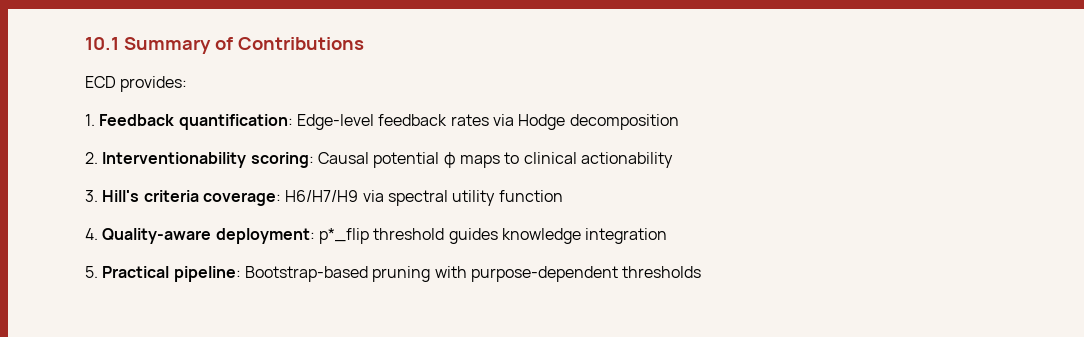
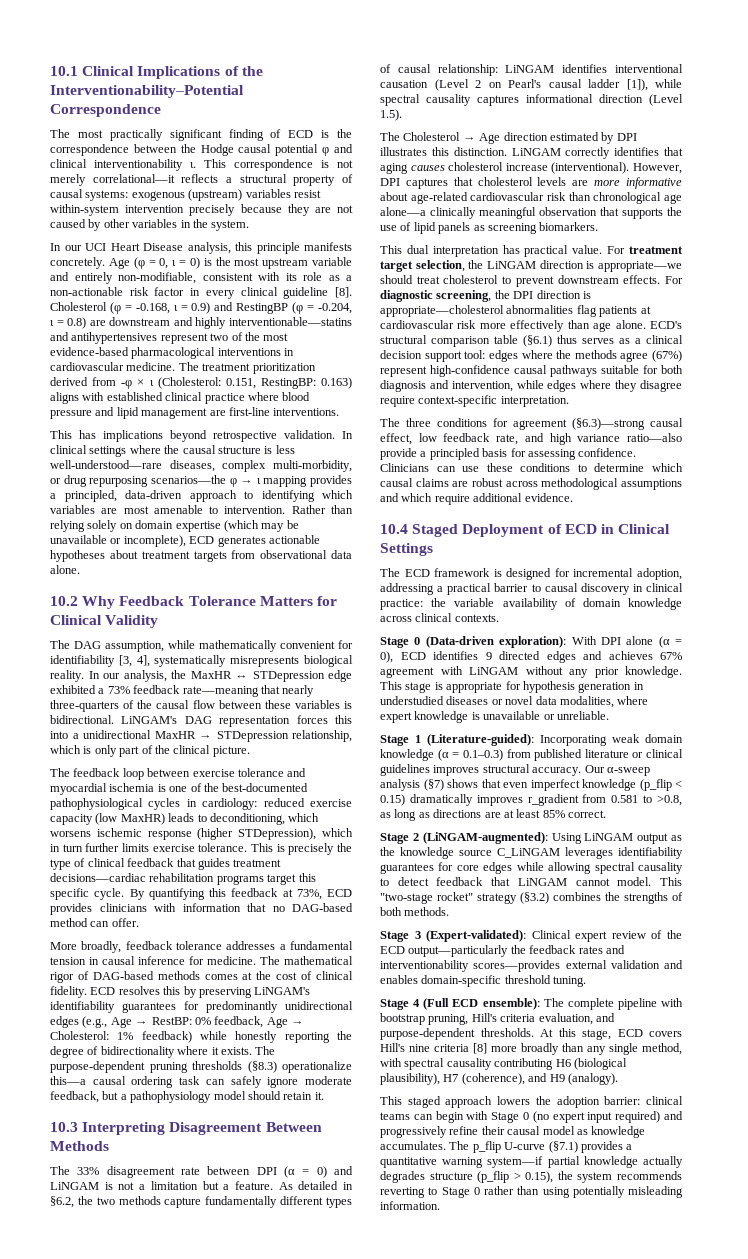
- 10.1 Summary of Contributions
- ECD provides:
- 1. Feedback quantification: Edge-level feedback rates via Hodge decomposition
- 2. Interventionability scoring: Causal potential φ maps to clinical actionability
- 3. Hill's criteria coverage: H6/H7/H9 via spectral utility function
- 4. Quality-aware deployment: p*_flip threshold guides knowledge integration
- 5. Practical pipeline: Bootstrap-based pruning with purpose-dependent thresholds
+ 10.1 Clinical Implications of the Interventionability–Potential Correspondence
+ The most practically significant finding of ECD is the correspondence between the Hodge causal potential φ and clinical interventionability ι. This correspondence is not merely correlational—it reflects a structural property of causal systems: exogenous (upstream) variables resist within-system intervention precisely because they are not caused by other variables in the system.
+ In our UCI Heart Disease analysis, this principle manifests concretely. Age (φ = 0, ι = 0) is the most upstream variable and entirely non-modifiable, consistent with its role as a non-actionable risk factor in every clinical guideline [8]. Cholesterol (φ = -0.168, ι = 0.9) and RestingBP (φ = -0.204, ι = 0.8) are downstream and highly interventionable—statins and antihypertensives represent two of the most evidence-based pharmacological interventions in cardiovascular medicine. The treatment prioritization derived from -φ × ι (Cholesterol: 0.151, RestingBP: 0.163) aligns with established clinical practice where blood pressure and lipid management are first-line interventions.
+ This has implications beyond retrospective validation. In clinical settings where the causal structure is less well-understood—rare diseases, complex multi-morbidity, or drug repurposing scenarios—the φ → ι mapping provides a principled, data-driven approach to identifying which variables are most amenable to intervention. Rather than relying solely on domain expertise (which may be unavailable or incomplete), ECD generates actionable hypotheses about treatment targets from observational data alone.
+ 10.2 Why Feedback Tolerance Matters for Clinical Validity
+ The DAG assumption, while mathematically convenient for identifiability [3, 4], systematically misrepresents biological reality. In our analysis, the MaxHR ↔ STDepression edge exhibited a 73% feedback rate—meaning that nearly three-quarters of the causal flow between these variables is bidirectional. LiNGAM's DAG representation forces this into a unidirectional MaxHR → STDepression relationship, which is only part of the clinical picture.
+ The feedback loop between exercise tolerance and myocardial ischemia is one of the best-documented pathophysiological cycles in cardiology: reduced exercise capacity (low MaxHR) leads to deconditioning, which worsens ischemic response (higher STDepression), which in turn further limits exercise tolerance. This is precisely the type of clinical feedback that guides treatment decisions—cardiac rehabilitation programs target this specific cycle. By quantifying this feedback at 73%, ECD provides clinicians with information that no DAG-based method can offer.
+ More broadly, feedback tolerance addresses a fundamental tension in causal inference for medicine. The mathematical rigor of DAG-based methods comes at the cost of clinical fidelity. ECD resolves this by preserving LiNGAM's identifiability guarantees for predominantly unidirectional edges (e.g., Age → RestBP: 0% feedback, Age → Cholesterol: 1% feedback) while honestly reporting the degree of bidirectionality where it exists. The purpose-dependent pruning thresholds (§8.3) operationalize this—a causal ordering task can safely ignore moderate feedback, but a pathophysiology model should retain it.
+ 10.3 Interpreting Disagreement Between Methods
+ The 33% disagreement rate between DPI (α = 0) and LiNGAM is not a limitation but a feature. As detailed in §6.2, the two methods capture fundamentally different types of causal relationship: LiNGAM identifies interventional causation (Level 2 on Pearl's causal ladder [1]), while spectral causality captures informational direction (Level 1.5).
+ The Cholesterol → Age direction estimated by DPI illustrates this distinction. LiNGAM correctly identifies that aging causes cholesterol increase (interventional). However, DPI captures that cholesterol levels are more informative about age-related cardiovascular risk than chronological age alone—a clinically meaningful observation that supports the use of lipid panels as screening biomarkers.
+ This dual interpretation has practical value. For treatment target selection, the LiNGAM direction is appropriate—we should treat cholesterol to prevent downstream effects. For diagnostic screening, the DPI direction is appropriate—cholesterol abnormalities flag patients at cardiovascular risk more effectively than age alone. ECD's structural comparison table (§6.1) thus serves as a clinical decision support tool: edges where the methods agree (67%) represent high-confidence causal pathways suitable for both diagnosis and intervention, while edges where they disagree require context-specific interpretation.
+ The three conditions for agreement (§6.3)—strong causal effect, low feedback rate, and high variance ratio—also provide a principled basis for assessing confidence. Clinicians can use these conditions to determine which causal claims are robust across methodological assumptions and which require additional evidence.
+ 10.4 Staged Deployment of ECD in Clinical Settings
+ The ECD framework is designed for incremental adoption, addressing a practical barrier to causal discovery in clinical practice: the variable availability of domain knowledge across clinical contexts.
+ Stage 0 (Data-driven exploration): With DPI alone (α = 0), ECD identifies 9 directed edges and achieves 67% agreement with LiNGAM without any prior knowledge. This stage is appropriate for hypothesis generation in understudied diseases or novel data modalities, where expert knowledge is unavailable or unreliable.
+ Stage 1 (Literature-guided): Incorporating weak domain knowledge (α = 0.1–0.3) from published literature or clinical guidelines improves structural accuracy. Our α-sweep analysis (§7) shows that even imperfect knowledge (p_flip < 0.15) dramatically improves r_gradient from 0.581 to >0.8, as long as directions are at least 85% correct.
+ Stage 2 (LiNGAM-augmented): Using LiNGAM output as the knowledge source C_LiNGAM leverages identifiability guarantees for core edges while allowing spectral causality to detect feedback that LiNGAM cannot model. This "two-stage rocket" strategy (§3.2) combines the strengths of both methods.
+ Stage 3 (Expert-validated): Clinical expert review of the ECD output—particularly the feedback rates and interventionability scores—provides external validation and enables domain-specific threshold tuning.
+ Stage 4 (Full ECD ensemble): The complete pipeline with bootstrap pruning, Hill's criteria evaluation, and purpose-dependent thresholds. At this stage, ECD covers Hill's nine criteria [8] more broadly than any single method, with spectral causality contributing H6 (biological plausibility), H7 (coherence), and H9 (analogy).
+ This staged approach lowers the adoption barrier: clinical teams can begin with Stage 0 (no expert input required) and progressively refine their causal model as knowledge accumulates. The p_flip U-curve (§7.1) provides a quantitative warning system—if partial knowledge actually degrades structure (p_flip > 0.15), the system recommends reverting to Stage 0 rather than using potentially misleading information.

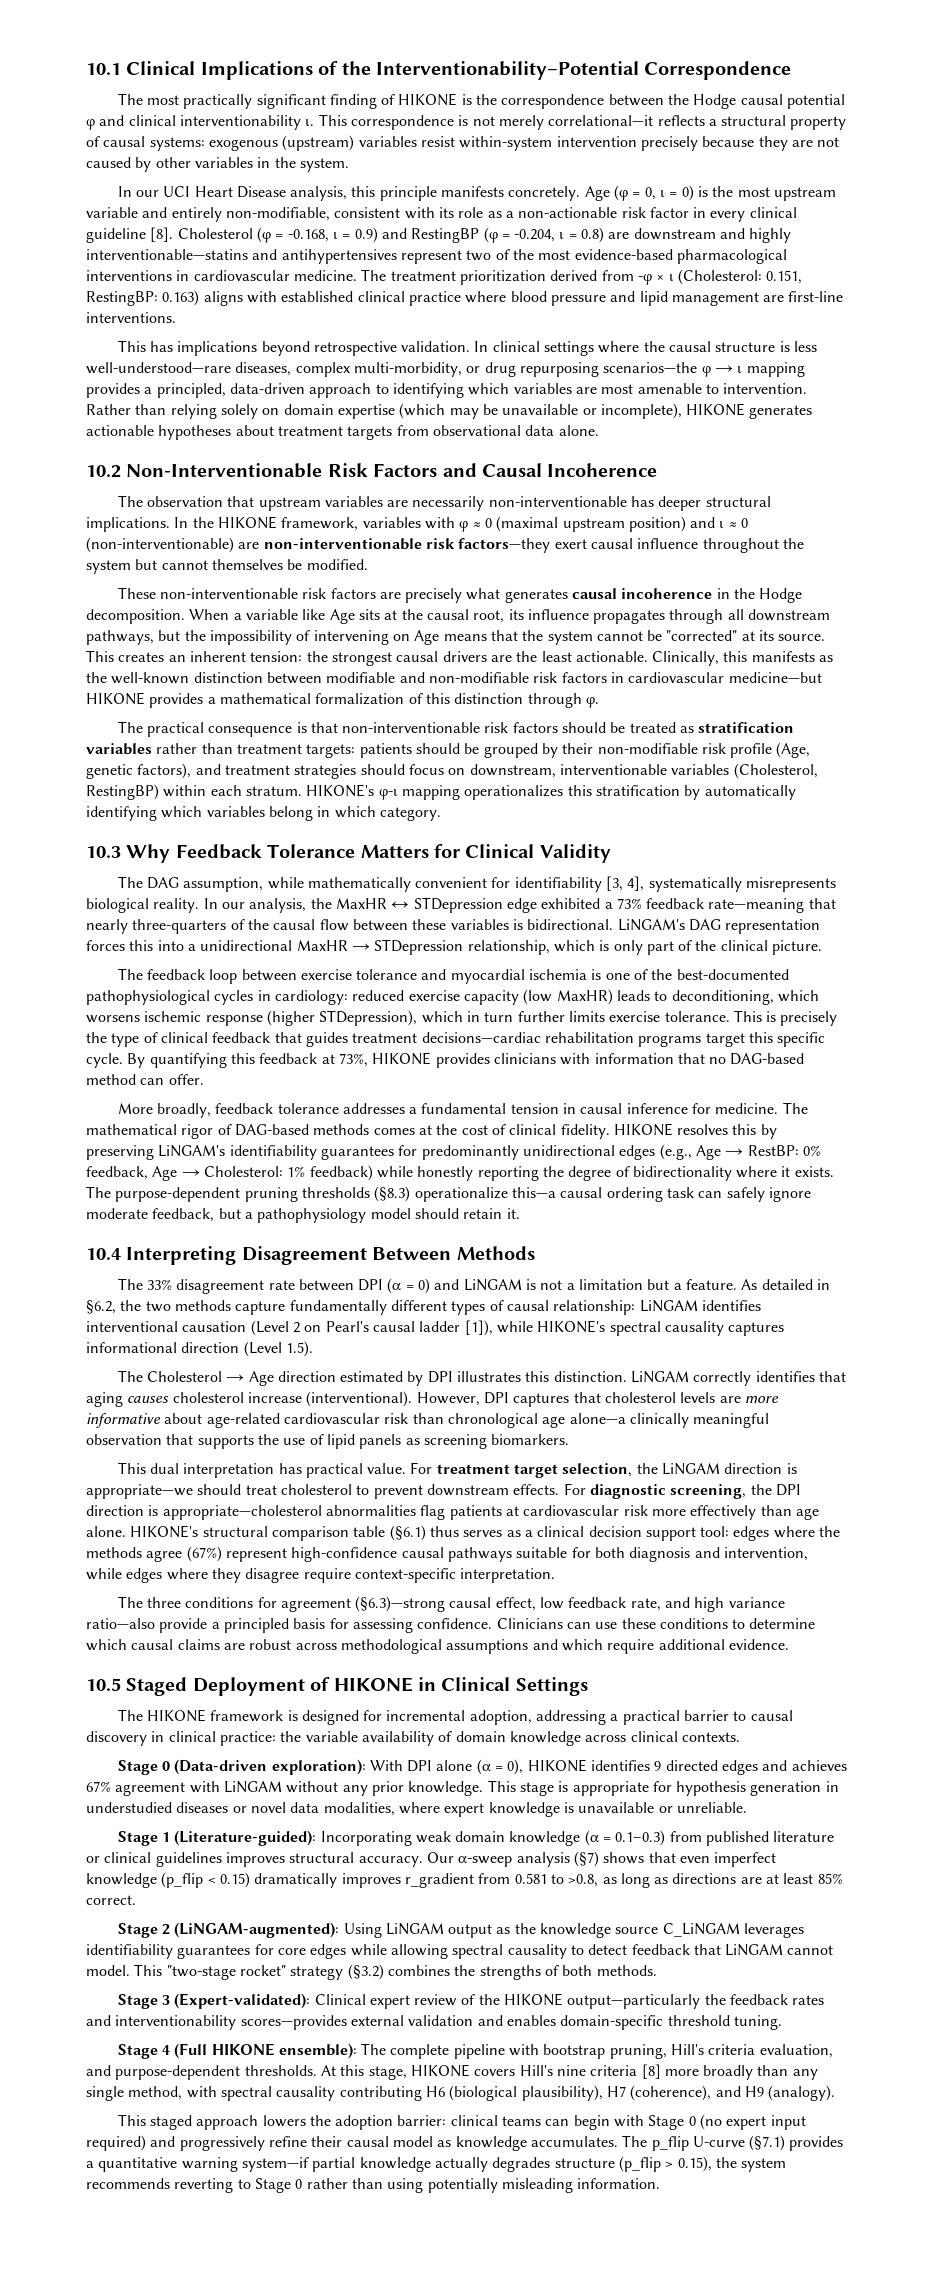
- The most practically significant finding of ECD is the correspondence between the Hodge causal potential φ and clinical interventionability ι.
+ The most practically significant finding of HIKONE is the correspondence between the Hodge causal potential φ and clinical interventionability ι.
- Rather than relying solely on domain expertise (which may be unavailable or incomplete), ECD generates actionable hypotheses about treatment targets from observational data alone.
+ Rather than relying solely on domain expertise (which may be unavailable or incomplete), HIKONE generates actionable hypotheses about treatment targets from observational data alone.
- 10.2 Why Feedback Tolerance Matters for Clinical Validity
+ 10.2 Non-Interventionable Risk Factors and Causal Incoherence
+ The observation that upstream variables are necessarily non-interventionable has deeper structural implications. In the HIKONE framework, variables with φ ≈ 0 (maximal upstream position) and ι ≈ 0 (non-interventionable) are non-interventionable risk factors—they exert causal influence throughout the system but cannot themselves be modified.
+ These non-interventionable risk factors are precisely what generates causal incoherence in the Hodge decomposition. When a variable like Age sits at the causal root, its influence propagates through all downstream pathways, but the impossibility of intervening on Age means that the system cannot be "corrected" at its source. This creates an inherent tension: the strongest causal drivers are the least actionable. Clinically, this manifests as the well-known distinction between modifiable and non-modifiable risk factors in cardiovascular medicine—but HIKONE provides a mathematical formalization of this distinction through φ.
+ The practical consequence is that non-interventionable risk factors should be treated as stratification variables rather than treatment targets: patients should be grouped by their non-modifiable risk profile (Age, genetic factors), and treatment strategies should focus on downstream, interventionable variables (Cholesterol, RestingBP) within each stratum. HIKONE's φ-ι mapping operationalizes this stratification by automatically identifying which variables belong in which category.
+ 10.3 Why Feedback Tolerance Matters for Clinical Validity
- By quantifying this feedback at 73%, ECD provides clinicians with information that no DAG-based method can offer.
+ By quantifying this feedback at 73%, HIKONE provides clinicians with information that no DAG-based method can offer.
- ECD resolves this by preserving LiNGAM's identifiability guarantees for predominantly unidirectional edges (e.g., Age → RestBP: 0% feedback, Age → Cholesterol: 1% feedback) while honestly reporting the degree of bidirectionality where it exists.
+ HIKONE resolves this by preserving LiNGAM's identifiability guarantees for predominantly unidirectional edges (e.g., Age → RestBP: 0% feedback, Age → Cholesterol: 1% feedback) while honestly reporting the degree of bidirectionality where it exists.
- 10.3 Interpreting Disagreement Between Methods
+ 10.4 Interpreting Disagreement Between Methods
- As detailed in §6.2, the two methods capture fundamentally different types of causal relationship: LiNGAM identifies interventional causation (Level 2 on Pearl's causal ladder [1]), while spectral causality captures informational direction (Level 1.5).
+ As detailed in §6.2, the two methods capture fundamentally different types of causal relationship: LiNGAM identifies interventional causation (Level 2 on Pearl's causal ladder [1]), while HIKONE's spectral causality captures informational direction (Level 1.5).
- ECD's structural comparison table (§6.1) thus serves as a clinical decision support tool: edges where the methods agree (67%) represent high-confidence causal pathways suitable for both diagnosis and intervention, while edges where they disagree require context-specific interpretation.
+ HIKONE's structural comparison table (§6.1) thus serves as a clinical decision support tool: edges where the methods agree (67%) represent high-confidence causal pathways suitable for both diagnosis and intervention, while edges where they disagree require context-specific interpretation.
- 10.4 Staged Deployment of ECD in Clinical Settings
+ 10.5 Staged Deployment of HIKONE in Clinical Settings
- The ECD framework is designed for incremental adoption, addressing a practical barrier to causal discovery in clinical practice: the variable availability of domain knowledge across clinical contexts.
+ The HIKONE framework is designed for incremental adoption, addressing a practical barrier to causal discovery in clinical practice: the variable availability of domain knowledge across clinical contexts.
- Stage 0 (Data-driven exploration): With DPI alone (α = 0), ECD identifies 9 directed edges and achieves 67% agreement with LiNGAM without any prior knowledge.
+ Stage 0 (Data-driven exploration): With DPI alone (α = 0), HIKONE identifies 9 directed edges and achieves 67% agreement with LiNGAM without any prior knowledge.
- Stage 3 (Expert-validated): Clinical expert review of the ECD output—particularly the feedback rates and interventionability scores—provides external validation and enables domain-specific threshold tuning.
+ Stage 3 (Expert-validated): Clinical expert review of the HIKONE output—particularly the feedback rates and interventionability scores—provides external validation and enables domain-specific threshold tuning.
- Stage 4 (Full ECD ensemble): The complete pipeline with bootstrap pruning, Hill's criteria evaluation, and purpose-dependent thresholds.
+ Stage 4 (Full HIKONE ensemble): The complete pipeline with bootstrap pruning, Hill's criteria evaluation, and purpose-dependent thresholds.
- At this stage, ECD covers Hill's nine criteria [8] more broadly than any single method, with spectral causality contributing H6 (biological plausibility), H7 (coherence), and H9 (analogy).
+ At this stage, HIKONE covers Hill's nine criteria [8] more broadly than any single method, with spectral causality contributing H6 (biological plausibility), H7 (coherence), and H9 (analogy).

